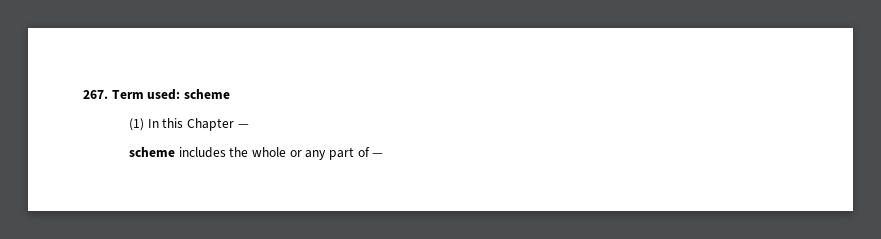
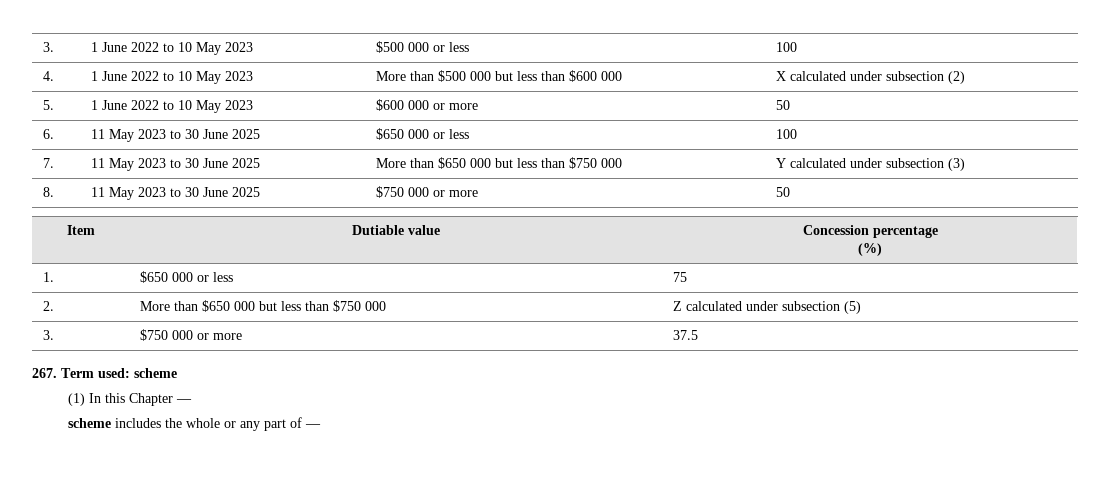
+ 3. | 1 June 2022 to 10 May 2023 | $500 000 or less | 100
+ 4. | 1 June 2022 to 10 May 2023 | More than $500 000 but less than $600 000 | X calculated under subsection (2)
+ 5. | 1 June 2022 to 10 May 2023 | $600 000 or more | 50
+ 6. | 11 May 2023 to 30 June 2025 | $650 000 or less | 100
+ 7. | 11 May 2023 to 30 June 2025 | More than $650 000 but less than $750 000 | Y calculated under subsection (3)
+ 8. | 11 May 2023 to 30 June 2025 | $750 000 or more | 50
+ Item | Dutiable value | Concession percentage
+ (%)
+ 1. | $650 000 or less | 75
+ 2. | More than $650 000 but less than $750 000 | Z calculated under subsection (5)
+ 3. | $750 000 or more | 37.5

